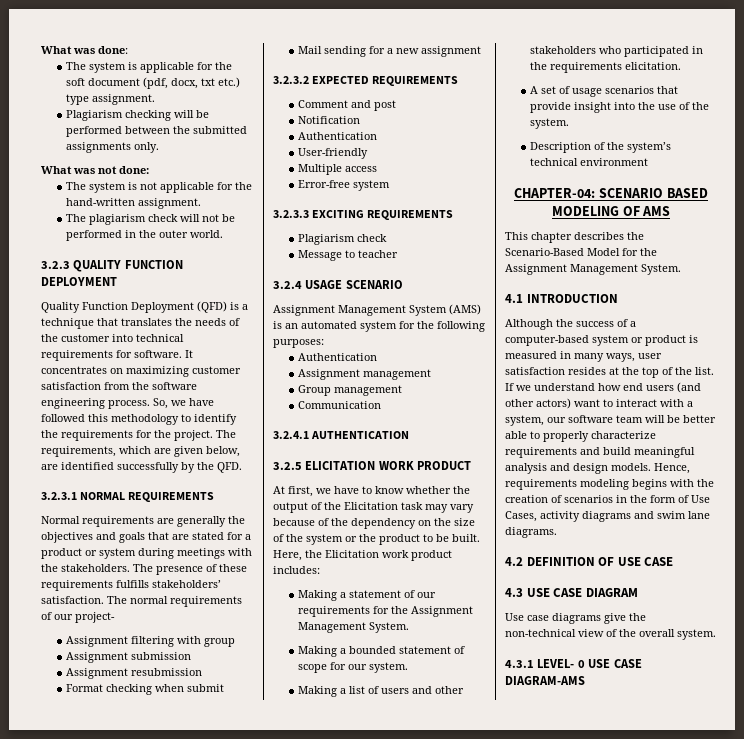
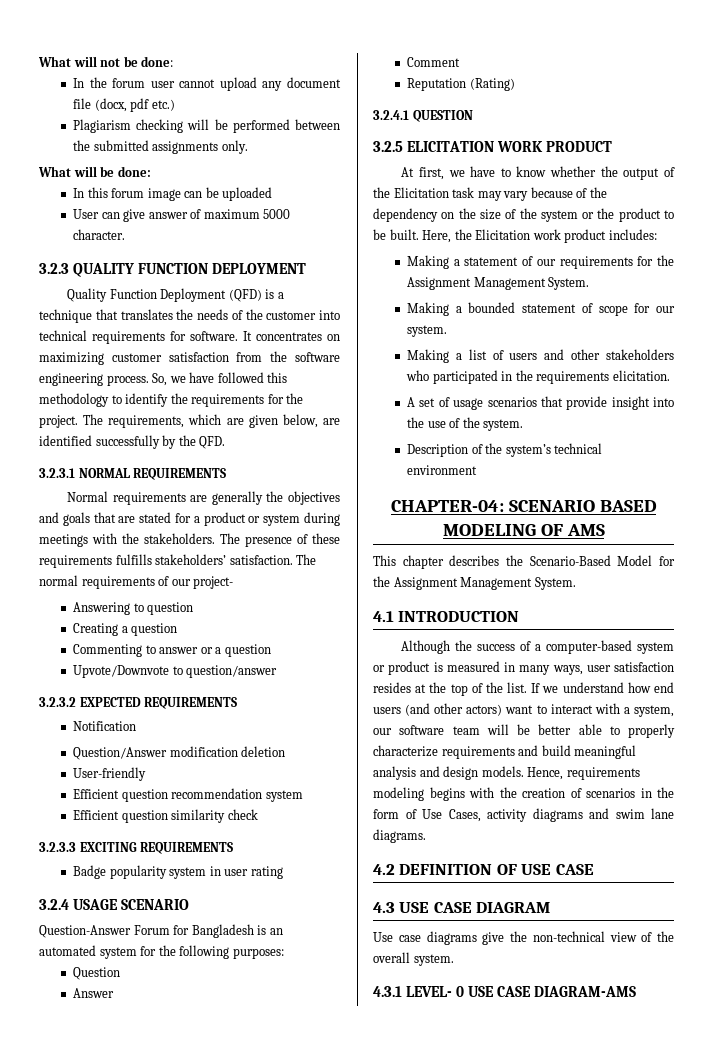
- What was done:
- The system is applicable for the soft document (pdf, docx, txt etc.) type assignment.
+ What will not be done:
+ In the forum user cannot upload any document file (docx, pdf etc.)
- What was not done:
- The system is not applicable for the hand-written assignment.
- The plagiarism check will not be performed in the outer world.
+ What will be done:
+ In this forum image can be uploaded
+ User can give answer of maximum 5000 character.
- Assignment filtering with group
- Assignment submission
- Assignment resubmission
- Format checking when submit
- Mail sending for a new assignment
+ Answering to question
+ Creating a question
+ Commenting to answer or a question
+ Upvote/Downvote to question/answer
  3.2.3.2 EXPECTED REQUIREMENTS
- Comment and post
  Notification
- Authentication
+ Question/Answer modification deletion
  User-friendly
- Multiple access
- Error-free system
+ Efficient question recommendation system
+ Efficient question similarity check
  3.2.3.3 EXCITING REQUIREMENTS
- Plagiarism check
- Message to teacher
+ Badge popularity system in user rating
- Assignment Management System (AMS) is an automated system for the following purposes:
- Authentication
- Assignment management
- Group management
- Communication
+ Question-Answer Forum for Bangladesh is an automated system for the following purposes:
+ Question
+ Answer
+ Comment
+ Reputation (Rating)
- 3.2.4.1 AUTHENTICATION
+ 3.2.4.1 QUESTION

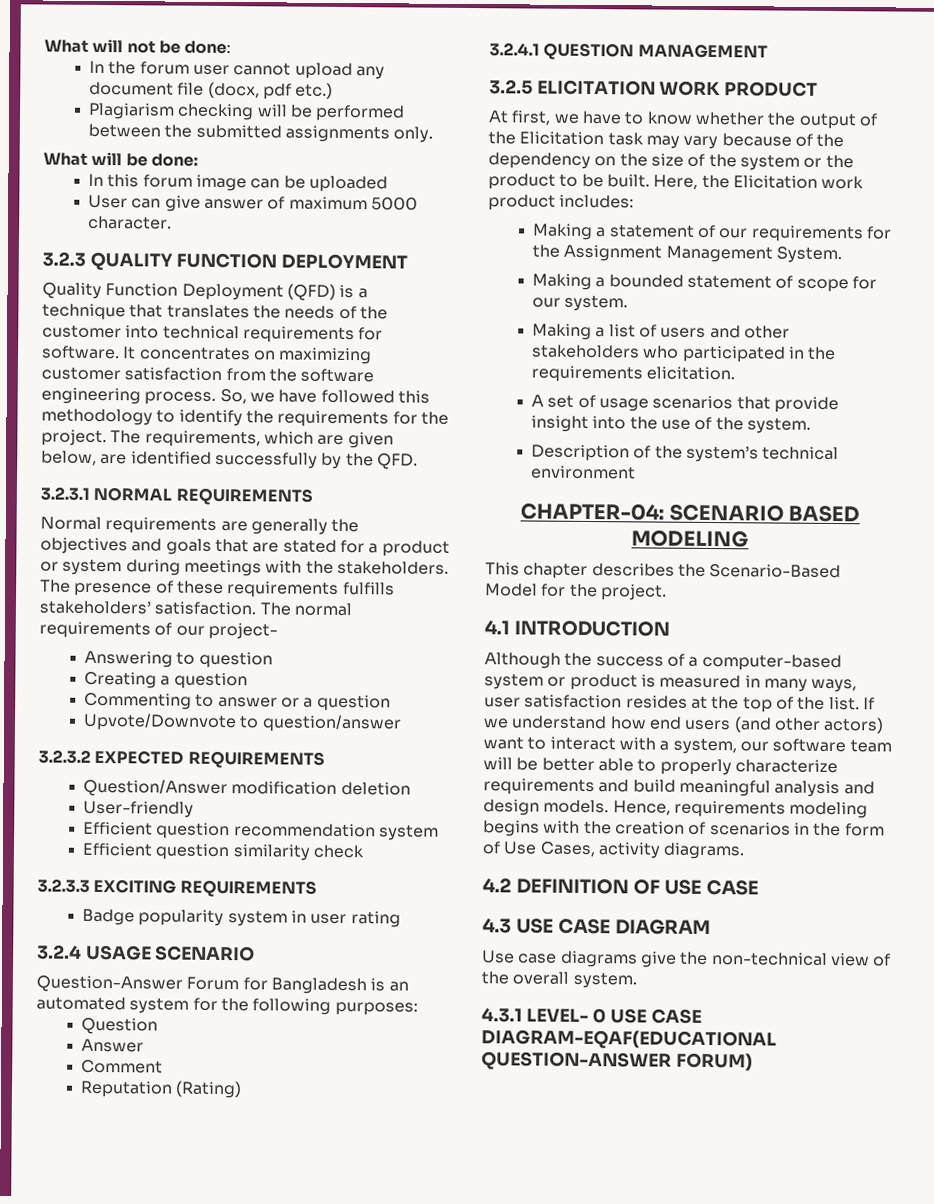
- Notification
- 3.2.4.1 QUESTION
+ 3.2.4.1 QUESTION MANAGEMENT
- CHAPTER-04: SCENARIO BASED MODELING OF AMS
+ CHAPTER-04: SCENARIO BASED MODELING
- This chapter describes the Scenario-Based Model for the Assignment Management System.
+ This chapter describes the Scenario-Based Model for the project.
- Hence, requirements modeling begins with the creation of scenarios in the form of Use Cases, activity diagrams and swim lane diagrams.
+ Hence, requirements modeling begins with the creation of scenarios in the form of Use Cases, activity diagrams.
- 4.3.1 LEVEL- 0 USE CASE DIAGRAM-AMS
+ 4.3.1 LEVEL- 0 USE CASE DIAGRAM-EQAF(EDUCATIONAL QUESTION-ANSWER FORUM)

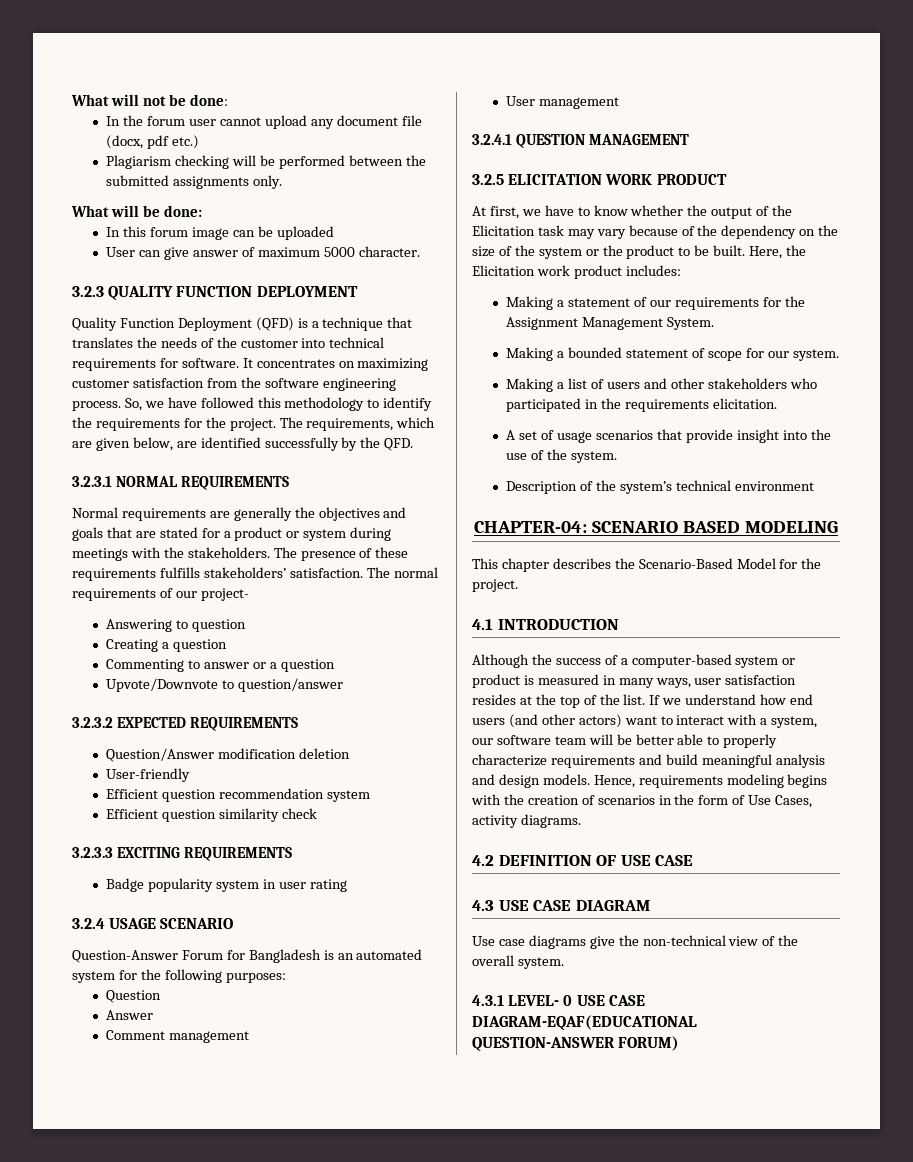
- Comment
- Reputation (Rating)
+ Comment management
+ User management

